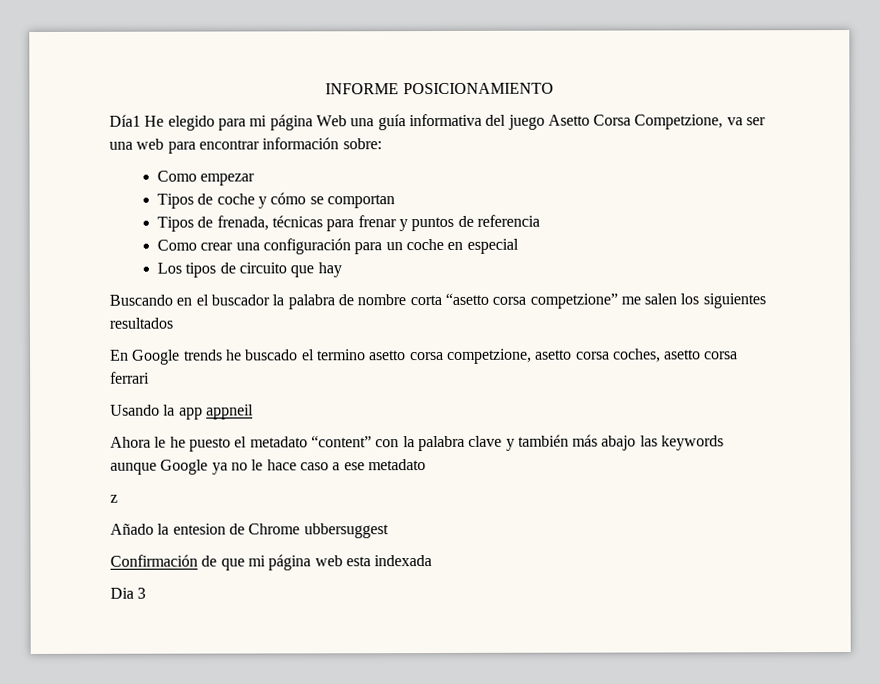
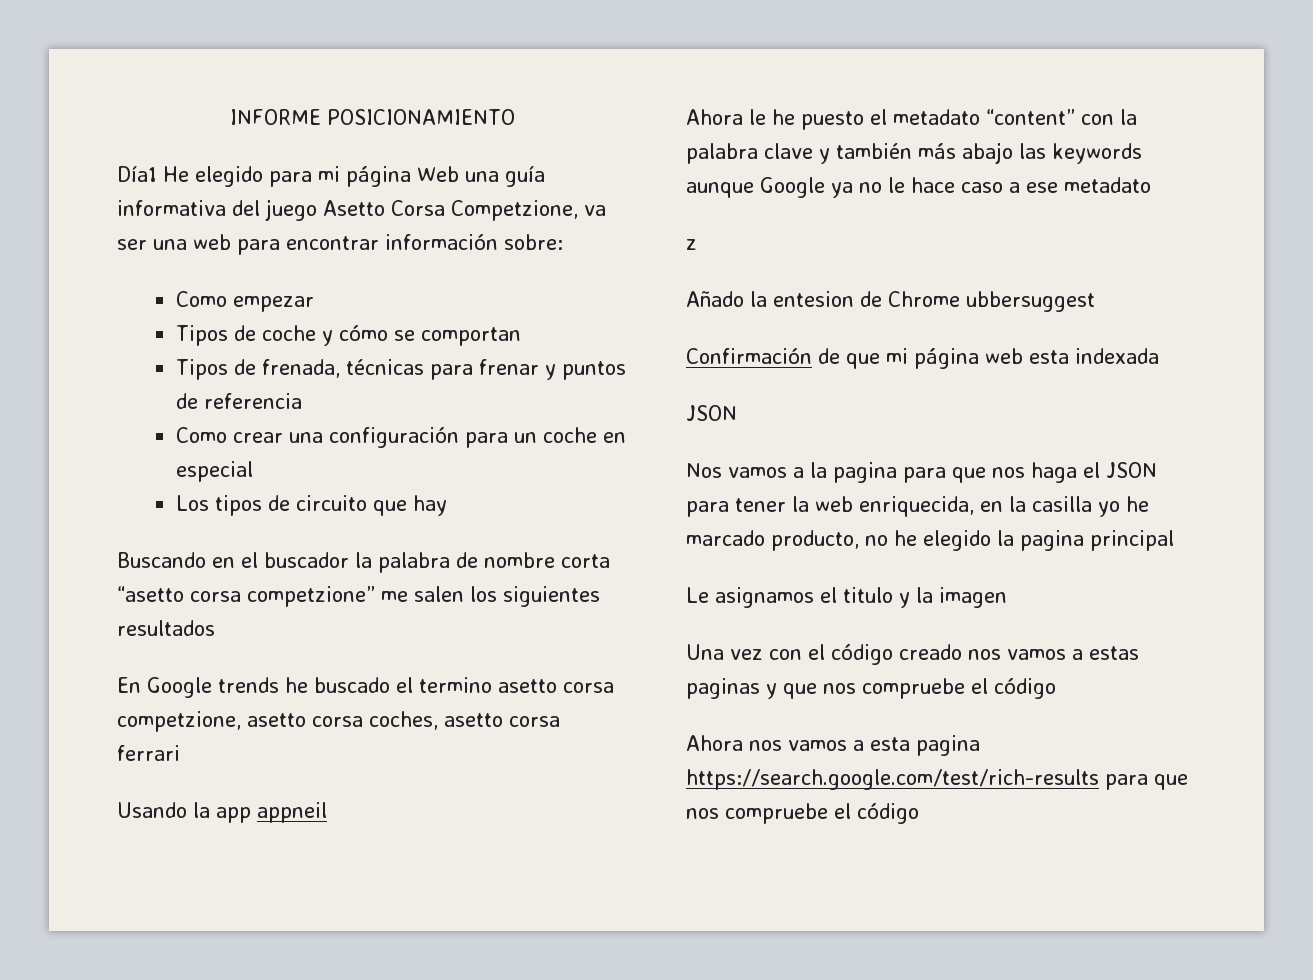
  Confirmación de que mi página web esta indexada
- Dia 3
+ JSON
+ Nos vamos a la pagina para que nos haga el JSON para tener la web enriquecida, en la casilla yo he marcado producto, no he elegido la pagina principal
+ Le asignamos el titulo y la imagen
+ Una vez con el código creado nos vamos a estas paginas y que nos compruebe el código
+ Ahora nos vamos a esta pagina https://search.google.com/test/rich-results para que nos compruebe el código

